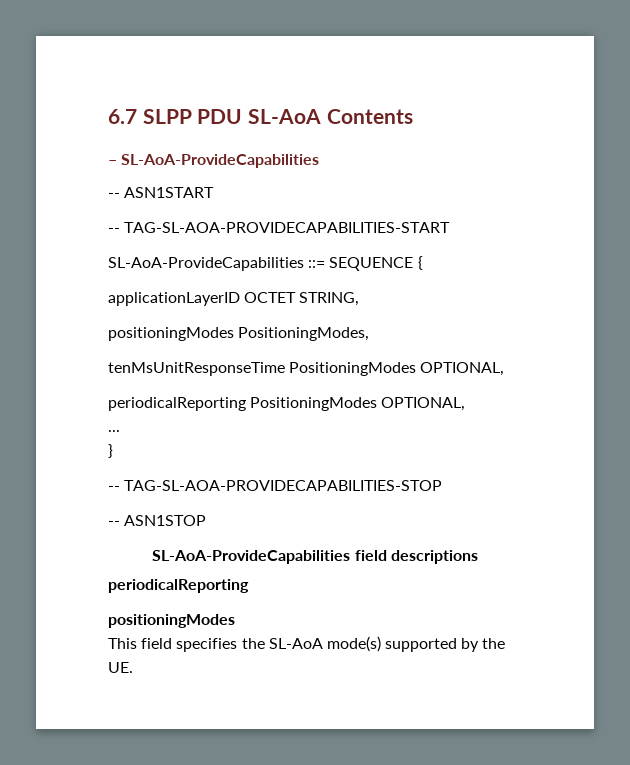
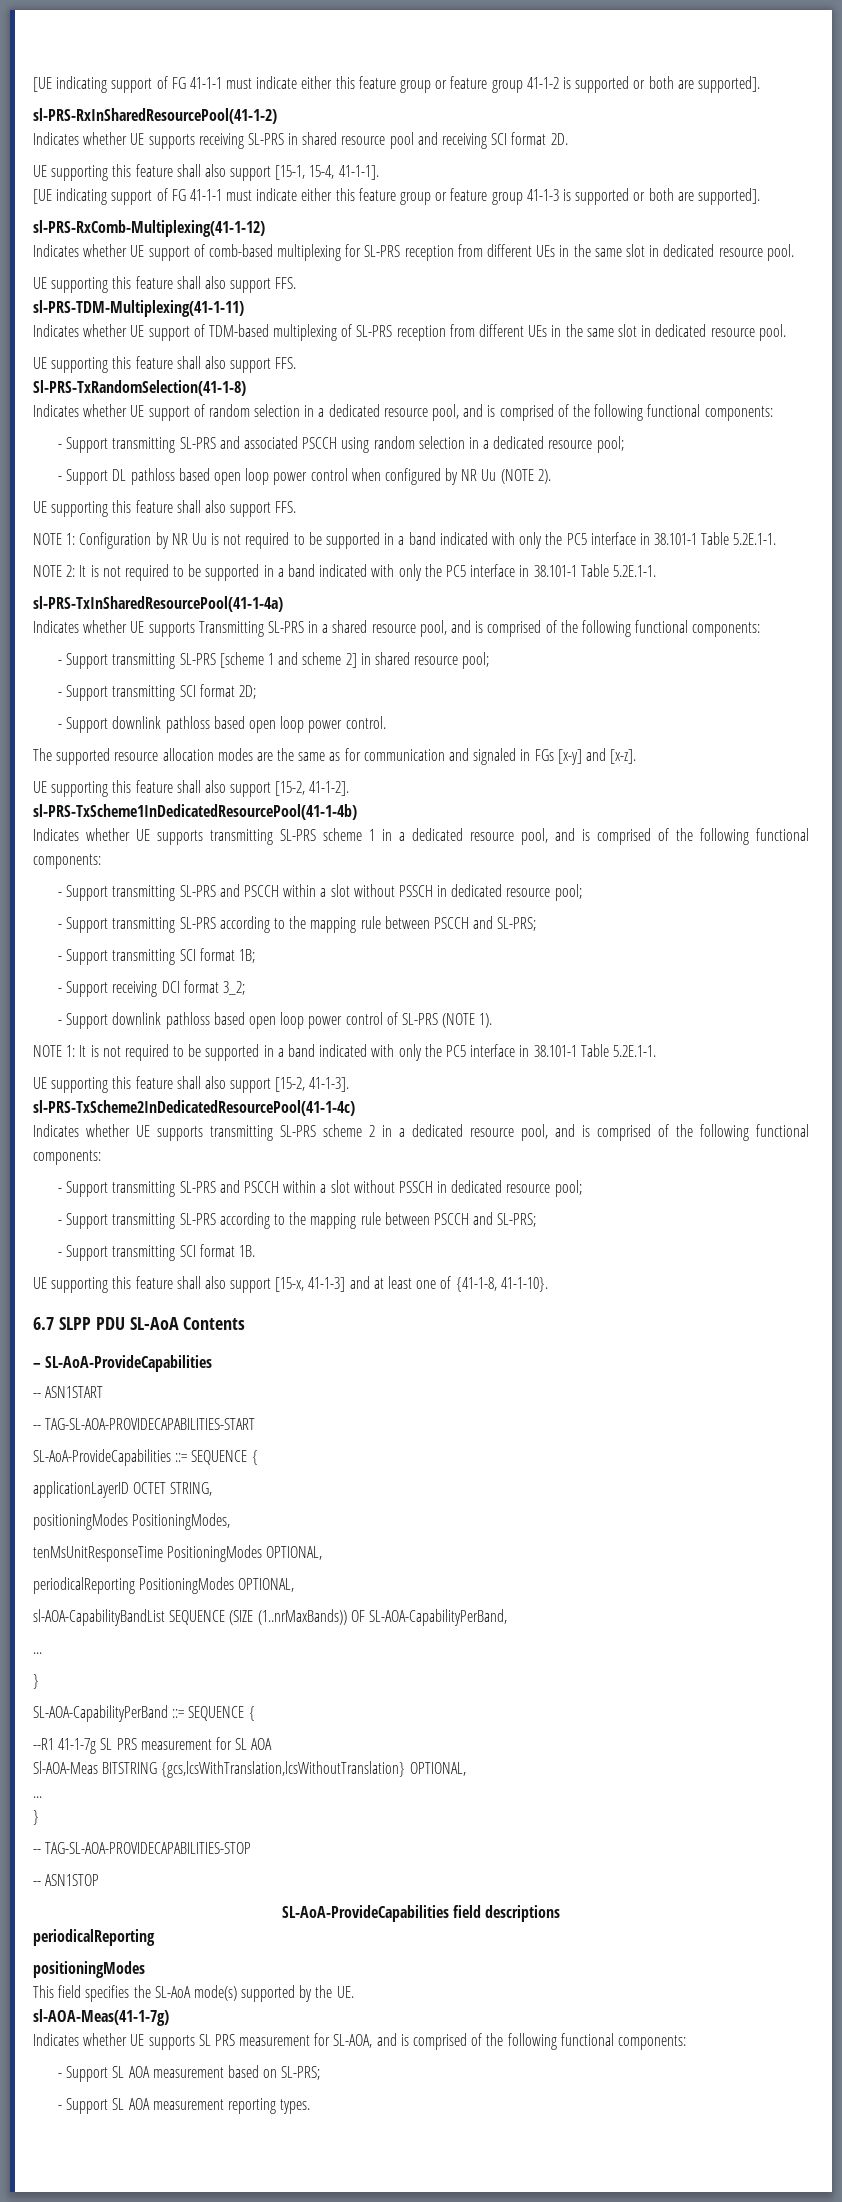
+ [UE indicating support of FG 41-1-1 must indicate either this feature group or feature group 41-1-2 is supported or both are supported].
+ sl-PRS-RxInSharedResourcePool(41-1-2)
+ Indicates whether UE supports receiving SL-PRS in shared resource pool and receiving SCI format 2D.
+ UE supporting this feature shall also support [15-1, 15-4, 41-1-1].
+ [UE indicating support of FG 41-1-1 must indicate either this feature group or feature group 41-1-3 is supported or both are supported].
+ sl-PRS-RxComb-Multiplexing(41-1-12)
+ Indicates whether UE support of comb-based multiplexing for SL-PRS reception from different UEs in the same slot in dedicated resource pool.
+ UE supporting this feature shall also support FFS.
+ sl-PRS-TDM-Multiplexing(41-1-11)
+ Indicates whether UE support of TDM-based multiplexing of SL-PRS reception from different UEs in the same slot in dedicated resource pool.
+ UE supporting this feature shall also support FFS.
+ Sl-PRS-TxRandomSelection(41-1-8)
+ Indicates whether UE support of random selection in a dedicated resource pool, and is comprised of the following functional components:
+ - Support transmitting SL-PRS and associated PSCCH using random selection in a dedicated resource pool;
+ - Support DL pathloss based open loop power control when configured by NR Uu (NOTE 2).
+ UE supporting this feature shall also support FFS.
+ NOTE 1: Configuration by NR Uu is not required to be supported in a band indicated with only the PC5 interface in 38.101-1 Table 5.2E.1-1.
+ NOTE 2: It is not required to be supported in a band indicated with only the PC5 interface in 38.101-1 Table 5.2E.1-1.
+ sl-PRS-TxInSharedResourcePool(41-1-4a)
+ Indicates whether UE supports Transmitting SL-PRS in a shared resource pool, and is comprised of the following functional components:
+ - Support transmitting SL-PRS [scheme 1 and scheme 2] in shared resource pool;
+ - Support transmitting SCI format 2D;
+ - Support downlink pathloss based open loop power control.
+ The supported resource allocation modes are the same as for communication and signaled in FGs [x-y] and [x-z].
+ UE supporting this feature shall also support [15-2, 41-1-2].
+ sl-PRS-TxScheme1InDedicatedResourcePool(41-1-4b)
+ Indicates whether UE supports transmitting SL-PRS scheme 1 in a dedicated resource pool, and is comprised of the following functional components:
+ - Support transmitting SL-PRS and PSCCH within a slot without PSSCH in dedicated resource pool;
+ - Support transmitting SL-PRS according to the mapping rule between PSCCH and SL-PRS;
+ - Support transmitting SCI format 1B;
+ - Support receiving DCI format 3_2;
+ - Support downlink pathloss based open loop power control of SL-PRS (NOTE 1).
+ NOTE 1: It is not required to be supported in a band indicated with only the PC5 interface in 38.101-1 Table 5.2E.1-1.
+ UE supporting this feature shall also support [15-2, 41-1-3].
+ sl-PRS-TxScheme2InDedicatedResourcePool(41-1-4c)
+ Indicates whether UE supports transmitting SL-PRS scheme 2 in a dedicated resource pool, and is comprised of the following functional components:
+ - Support transmitting SL-PRS and PSCCH within a slot without PSSCH in dedicated resource pool;
+ - Support transmitting SL-PRS according to the mapping rule between PSCCH and SL-PRS;
+ - Support transmitting SCI format 1B.
+ UE supporting this feature shall also support [15-x, 41-1-3] and at least one of {41-1-8, 41-1-10}.
+ sl-AOA-CapabilityBandList SEQUENCE (SIZE (1..nrMaxBands)) OF SL-AOA-CapabilityPerBand,
+ ...
+ }
+ SL-AOA-CapabilityPerBand ::= SEQUENCE {
+ --R1 41-1-7g SL PRS measurement for SL AOA
+ Sl-AOA-Meas BITSTRING {gcs,lcsWithTranslation,lcsWithoutTranslation} OPTIONAL,
+ sl-AOA-Meas(41-1-7g)
+ Indicates whether UE supports SL PRS measurement for SL-AOA, and is comprised of the following functional components:
+ - Support SL AOA measurement based on SL-PRS;
+ - Support SL AOA measurement reporting types.

